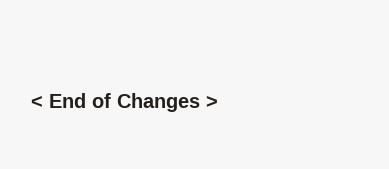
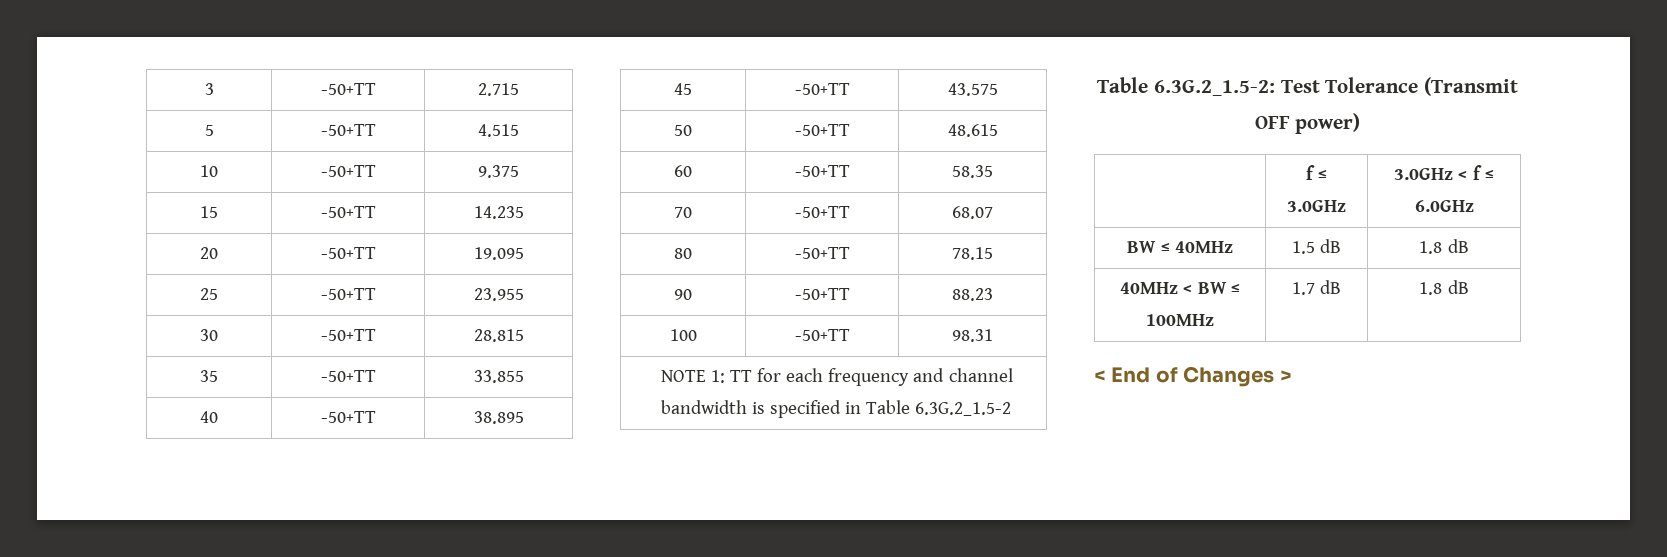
+ 3 | -50+TT | 2.715
+ 5 | -50+TT | 4.515
+ 10 | -50+TT | 9.375
+ 15 | -50+TT | 14.235
+ 20 | -50+TT | 19.095
+ 25 | -50+TT | 23.955
+ 30 | -50+TT | 28.815
+ 35 | -50+TT | 33.855
+ 40 | -50+TT | 38.895
+ 45 | -50+TT | 43.575
+ 50 | -50+TT | 48.615
+ 60 | -50+TT | 58.35
+ 70 | -50+TT | 68.07
+ 80 | -50+TT | 78.15
+ 90 | -50+TT | 88.23
+ 100 | -50+TT | 98.31
+ NOTE 1: TT for each frequency and channel bandwidth is specified in Table 6.3G.2_1.5-2
+ Table 6.3G.2_1.5-2: Test Tolerance (Transmit OFF power)
+ | f ≤ 3.0GHz | 3.0GHz < f ≤ 6.0GHz
+ BW ≤ 40MHz | 1.5 dB | 1.8 dB
+ 40MHz < BW ≤ 100MHz | 1.7 dB | 1.8 dB

